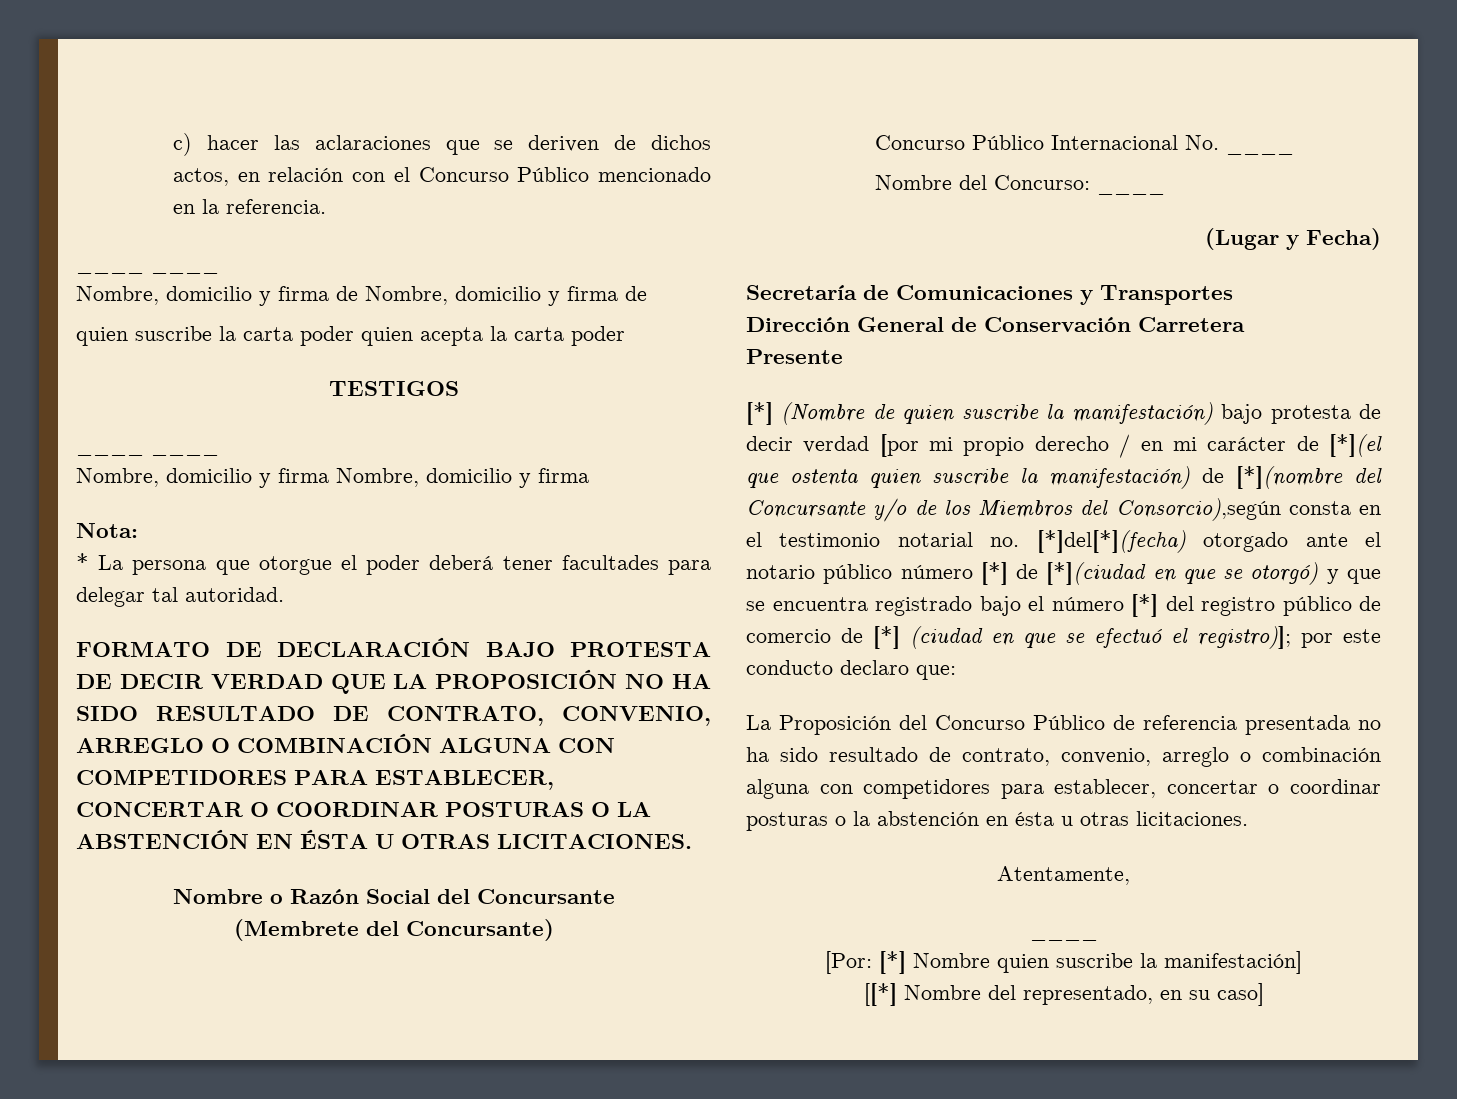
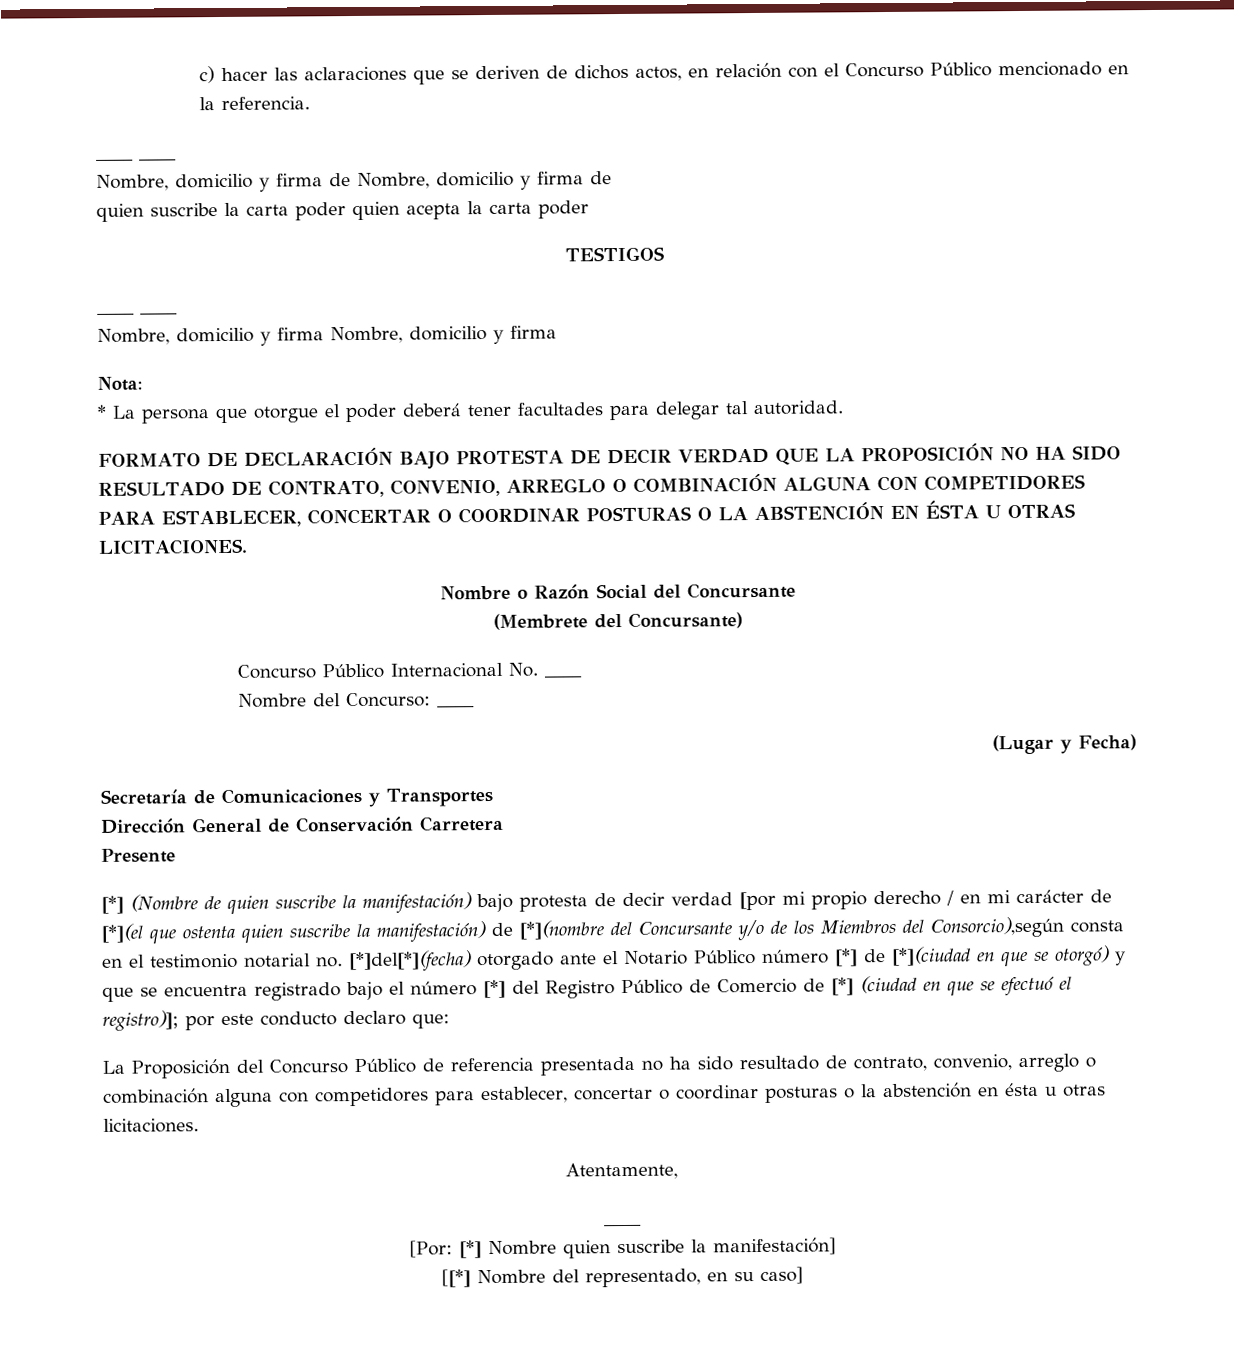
- [*] (Nombre de quien suscribe la manifestación) bajo protesta de decir verdad [por mi propio derecho / en mi carácter de [*](el que ostenta quien suscribe la manifestación) de [*](nombre del Concursante y/o de los Miembros del Consorcio),según consta en el testimonio notarial no. [*]del[*](fecha) otorgado ante el notario público número [*] de [*](ciudad en que se otorgó) y que se encuentra registrado bajo el número [*] del registro público de comercio de [*] (ciudad en que se efectuó el registro)];
+ [*] (Nombre de quien suscribe la manifestación) bajo protesta de decir verdad [por mi propio derecho / en mi carácter de [*](el que ostenta quien suscribe la manifestación) de [*](nombre del Concursante y/o de los Miembros del Consorcio),según consta en el testimonio notarial no. [*]del[*](fecha) otorgado ante el Notario Público número [*] de [*](ciudad en que se otorgó) y que se encuentra registrado bajo el número [*] del Registro Público de Comercio de [*] (ciudad en que se efectuó el registro)];

